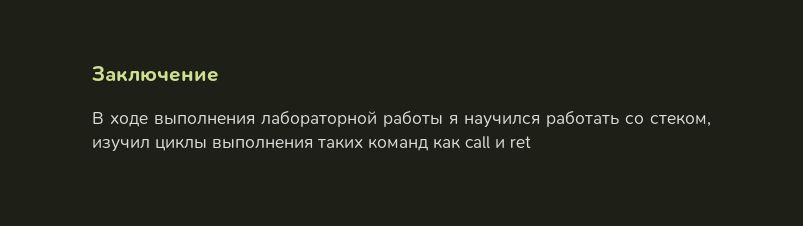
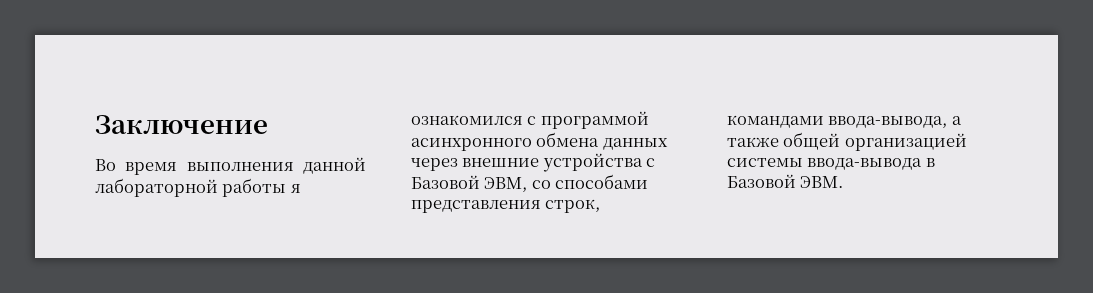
- В ходе выполнения лабораторной работы я научился работать со стеком, изучил циклы выполнения таких команд как call и ret
+ Во время выполнения данной лабораторной работы я ознакомился с программой асинхронного обмена данных через внешние устройства с Базовой ЭВМ, со способами представления строк, командами ввода-вывода, а также общей организацией системы ввода-вывода в Базовой ЭВМ.

